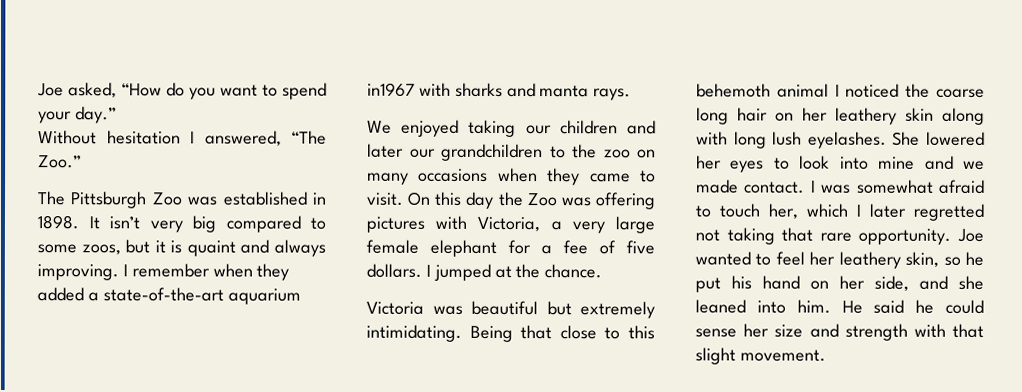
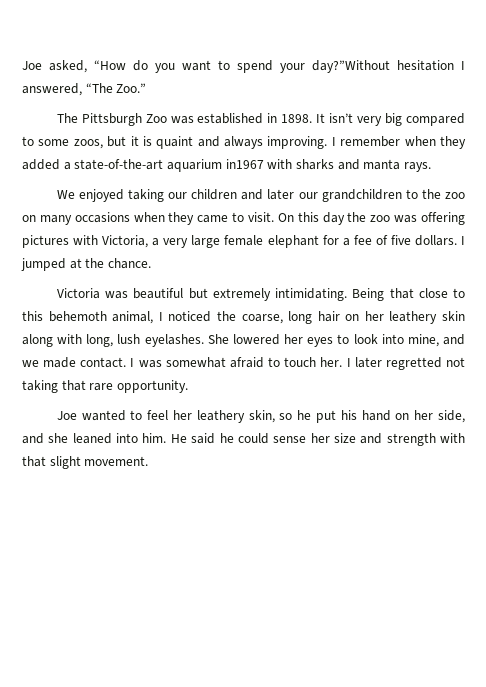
- Joe asked, “How do you want to spend your day.”
- Without hesitation I answered, “The Zoo.”
+ Joe asked, “How do you want to spend your day?”Without hesitation I answered, “The Zoo.”
- On this day the Zoo was offering pictures with Victoria, a very large female elephant for a fee of five dollars.
+ On this day the zoo was offering pictures with Victoria, a very large female elephant for a fee of five dollars.
- Being that close to this behemoth animal I noticed the coarse long hair on her leathery skin along with long lush eyelashes.
+ Being that close to this behemoth animal, I noticed the coarse, long hair on her leathery skin along with long, lush eyelashes.
- She lowered her eyes to look into mine and we made contact.
+ She lowered her eyes to look into mine, and we made contact.
- I was somewhat afraid to touch her, which I later regretted not taking that rare opportunity. Joe wanted to feel her leathery skin, so he put his hand on her side, and she leaned into him.
+ I was somewhat afraid to touch her. I later regretted not taking that rare opportunity.
+ Joe wanted to feel her leathery skin, so he put his hand on her side, and she leaned into him.

